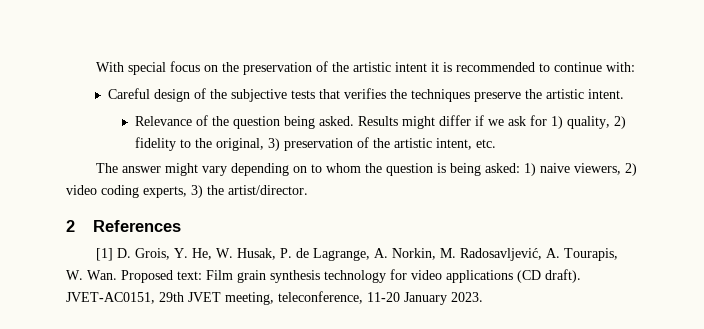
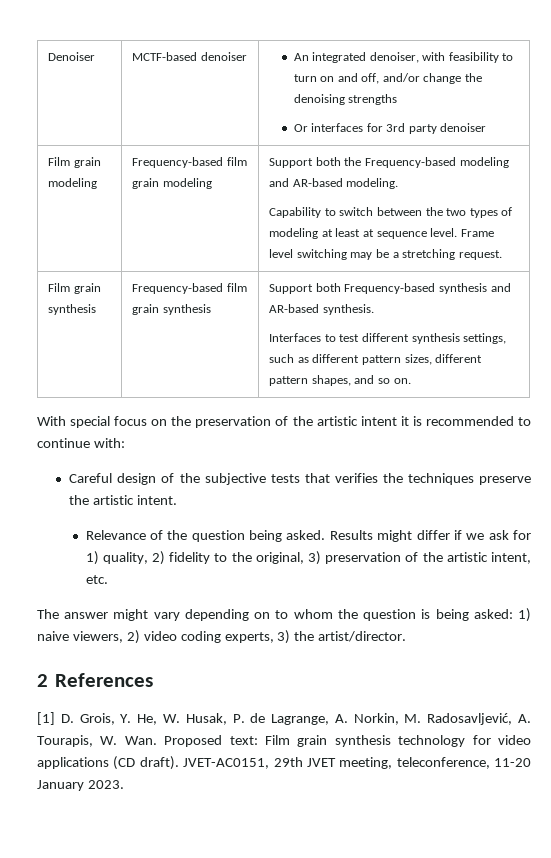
+ Denoiser | MCTF-based denoiser | An integrated denoiser, with feasibility to turn on and off, and/or change the denoising strengths
+ Or interfaces for 3rd party denoiser
+ Film grain modeling | Frequency-based film grain modeling | Support both the Frequency-based modeling and AR-based modeling.
+ Capability to switch between the two types of modeling at least at sequence level. Frame level switching may be a stretching request.
+ Film grain synthesis | Frequency-based film grain synthesis | Support both Frequency-based synthesis and AR-based synthesis.
+ Interfaces to test different synthesis settings, such as different pattern sizes, different pattern shapes, and so on.

